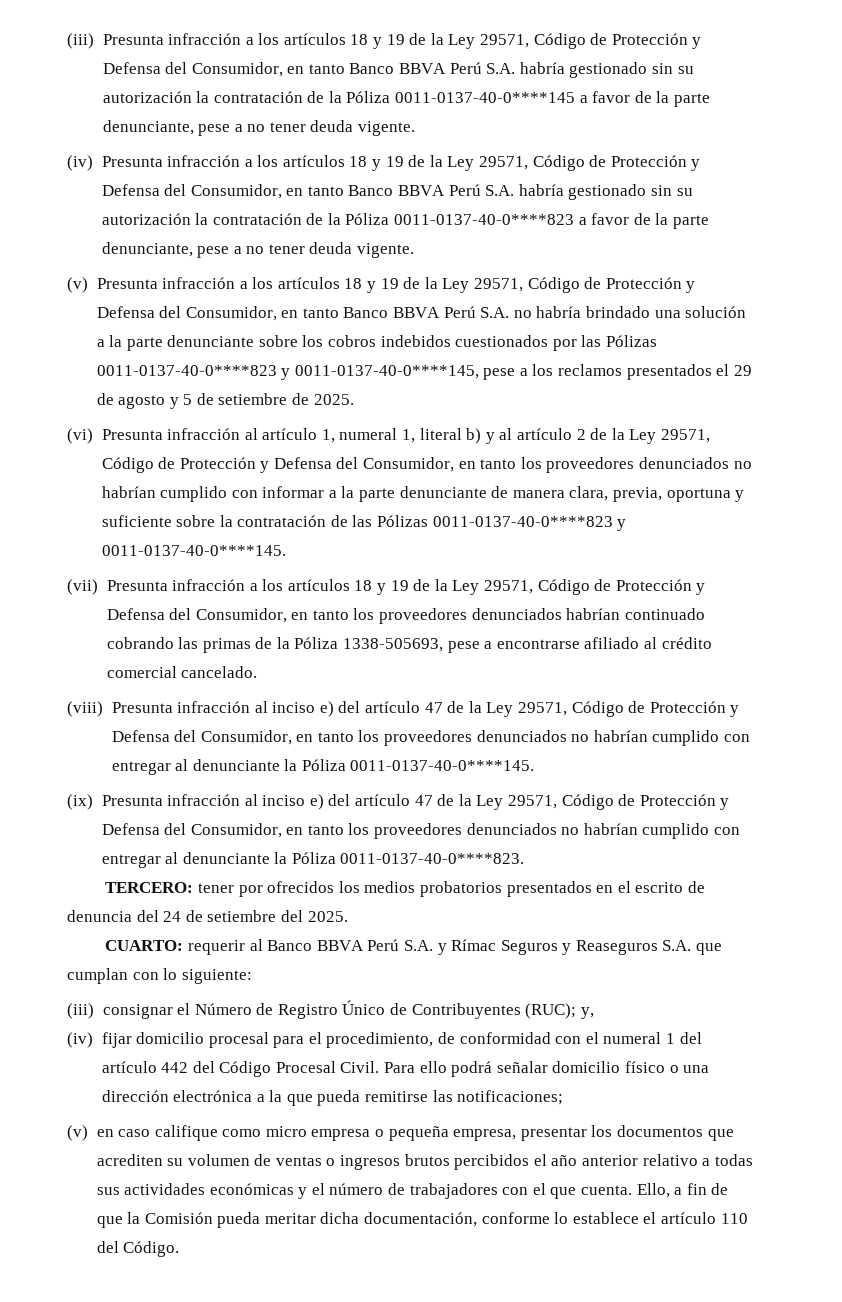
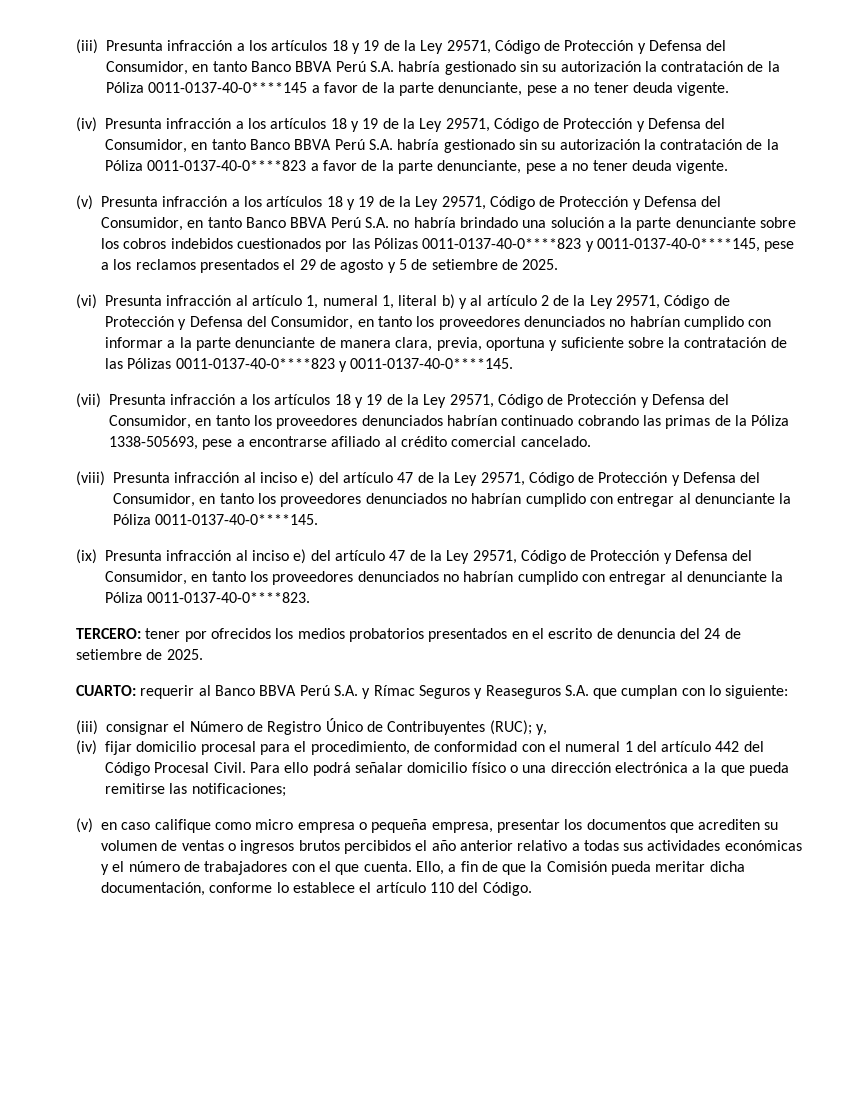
- TERCERO: tener por ofrecidos los medios probatorios presentados en el escrito de denuncia del 24 de setiembre del 2025.
+ TERCERO: tener por ofrecidos los medios probatorios presentados en el escrito de denuncia del 24 de setiembre de 2025.

